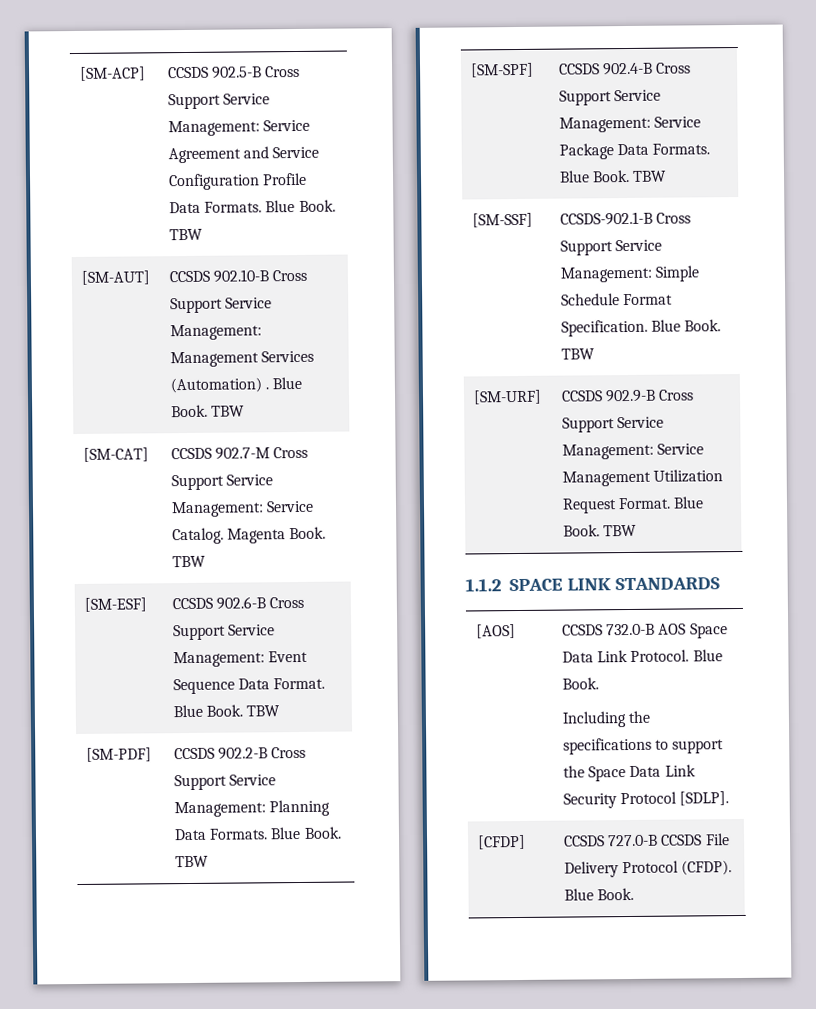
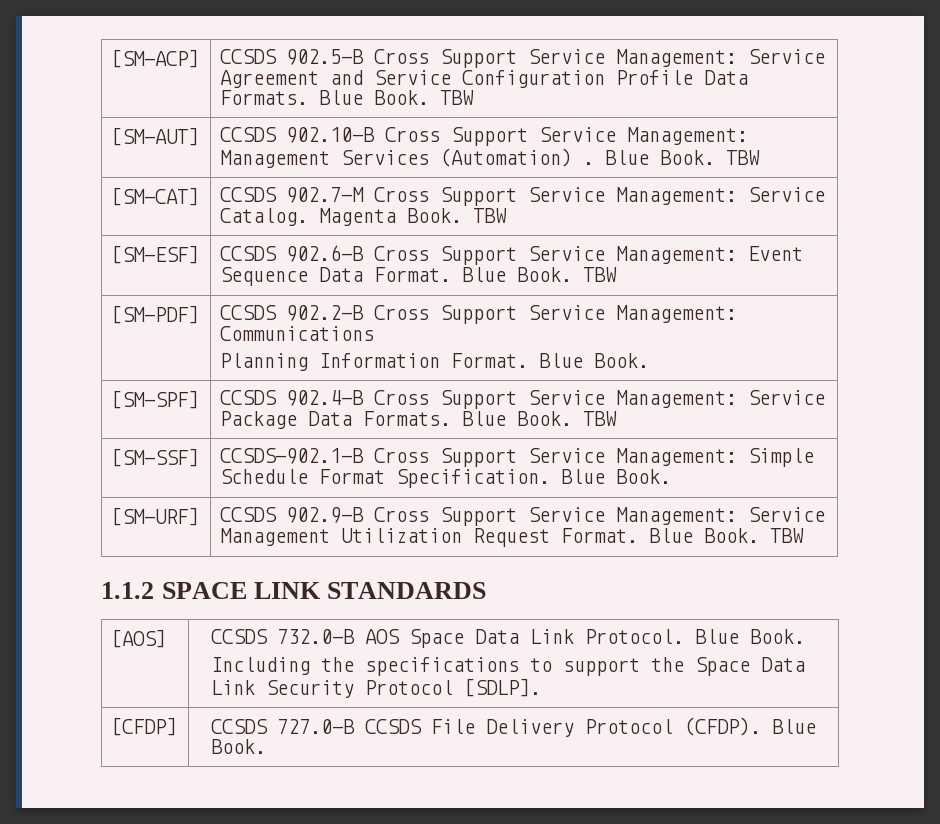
- [SM-PDF] | CCSDS 902.2-B Cross Support Service Management: Planning Data Formats. Blue Book. TBW
+ [SM-PDF] | CCSDS 902.2-B Cross Support Service Management: Communications
+ Planning Information Format. Blue Book.
- [SM-SSF] | CCSDS-902.1-B Cross Support Service Management: Simple Schedule Format Specification. Blue Book. TBW
+ [SM-SSF] | CCSDS-902.1-B Cross Support Service Management: Simple Schedule Format Specification. Blue Book.

